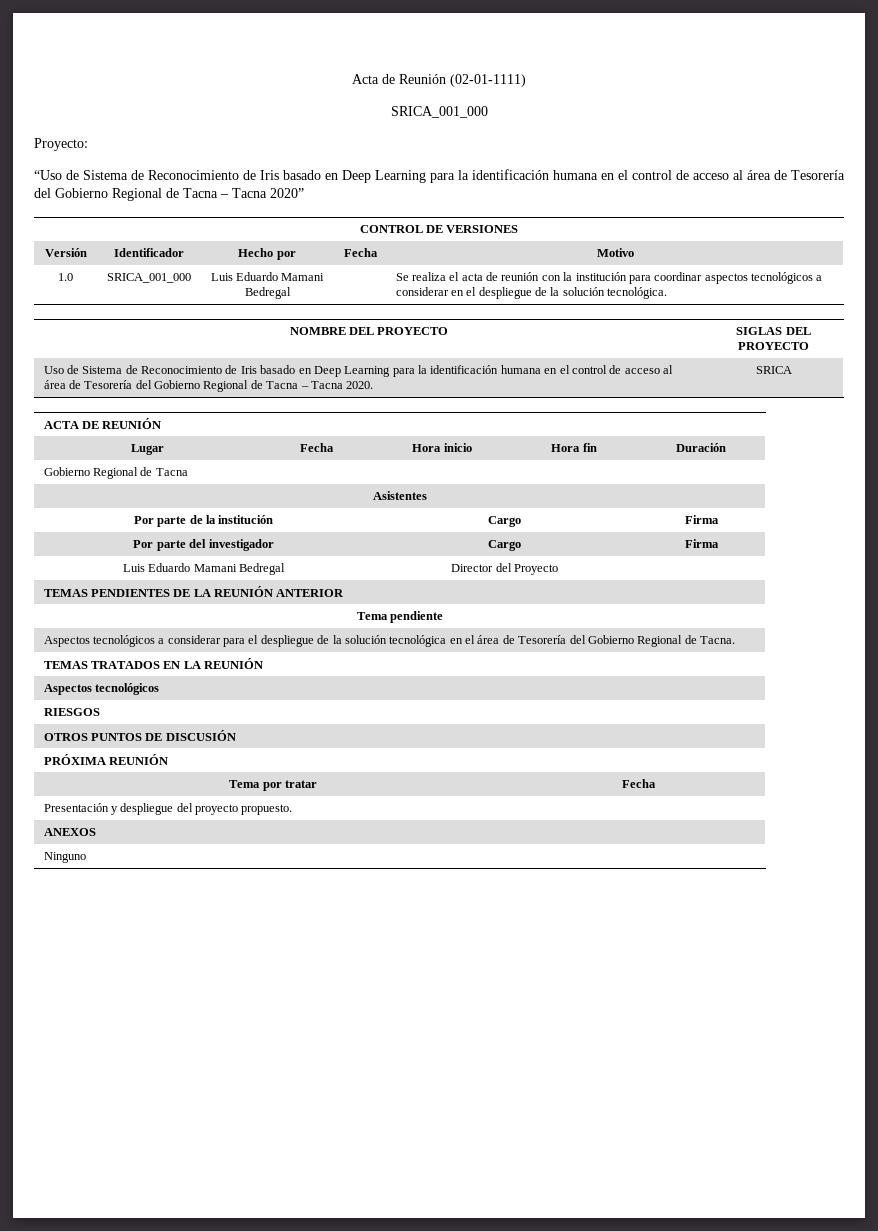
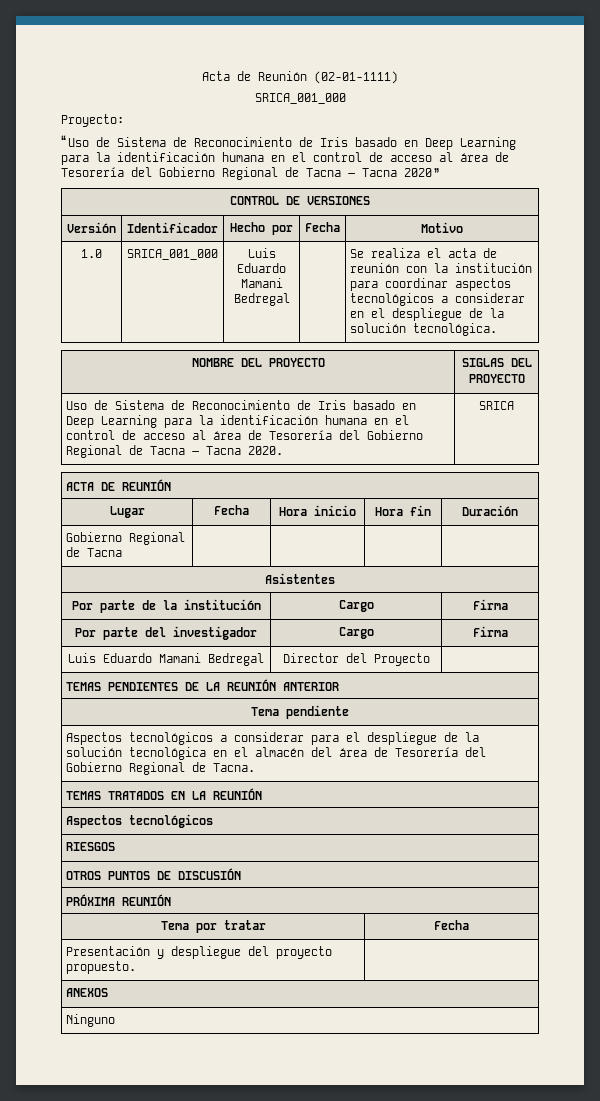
- Aspectos tecnológicos a considerar para el despliegue de la solución tecnológica en el área de Tesorería del Gobierno Regional de Tacna.
+ Aspectos tecnológicos a considerar para el despliegue de la solución tecnológica en el almacén del área de Tesorería del Gobierno Regional de Tacna.

